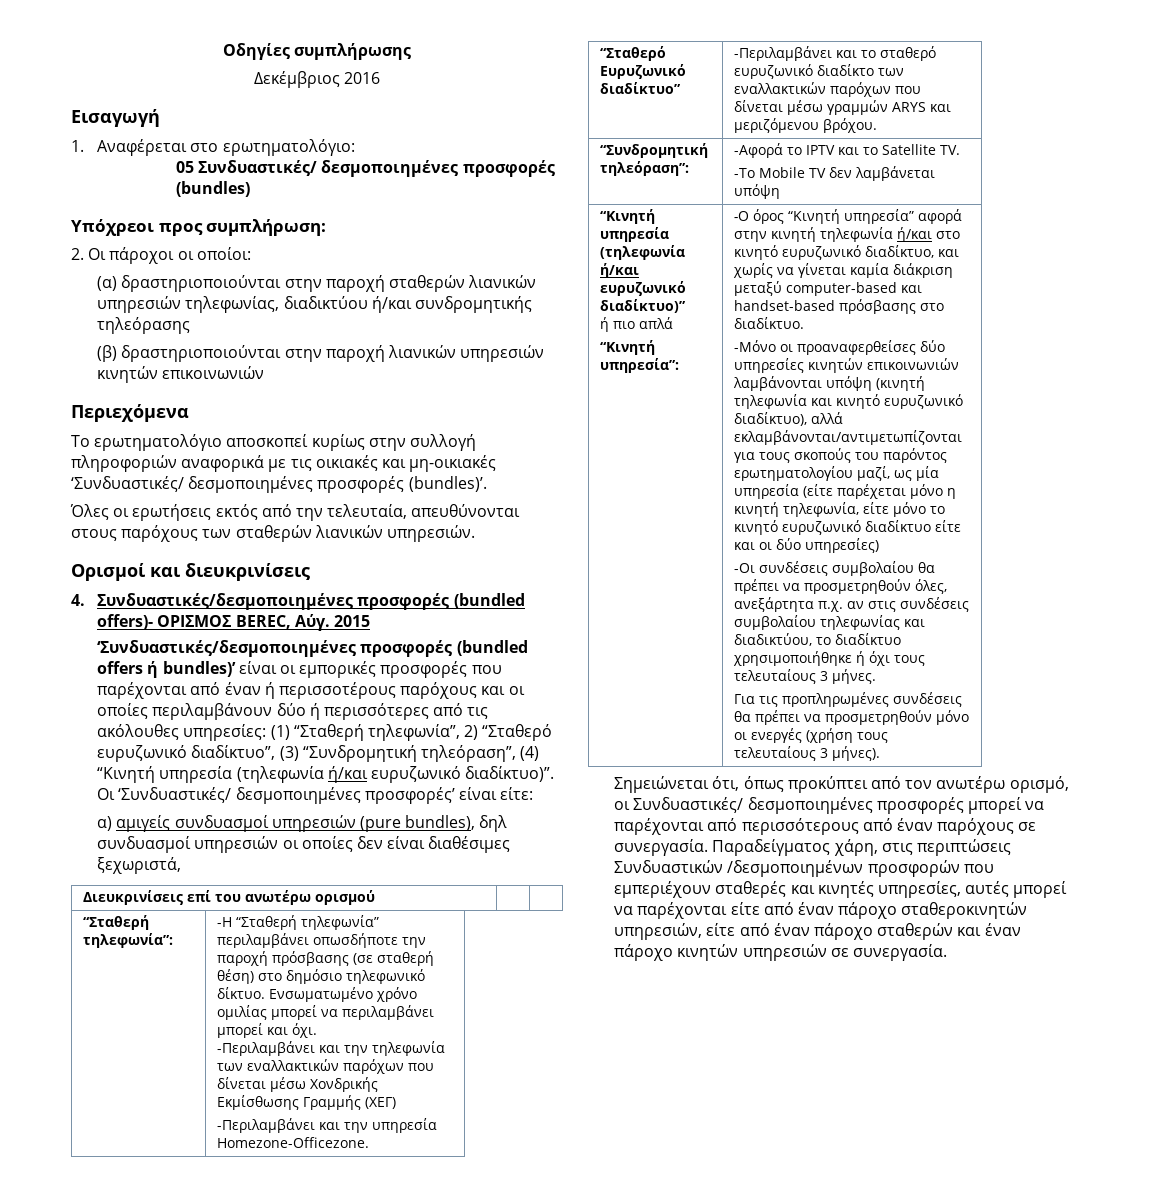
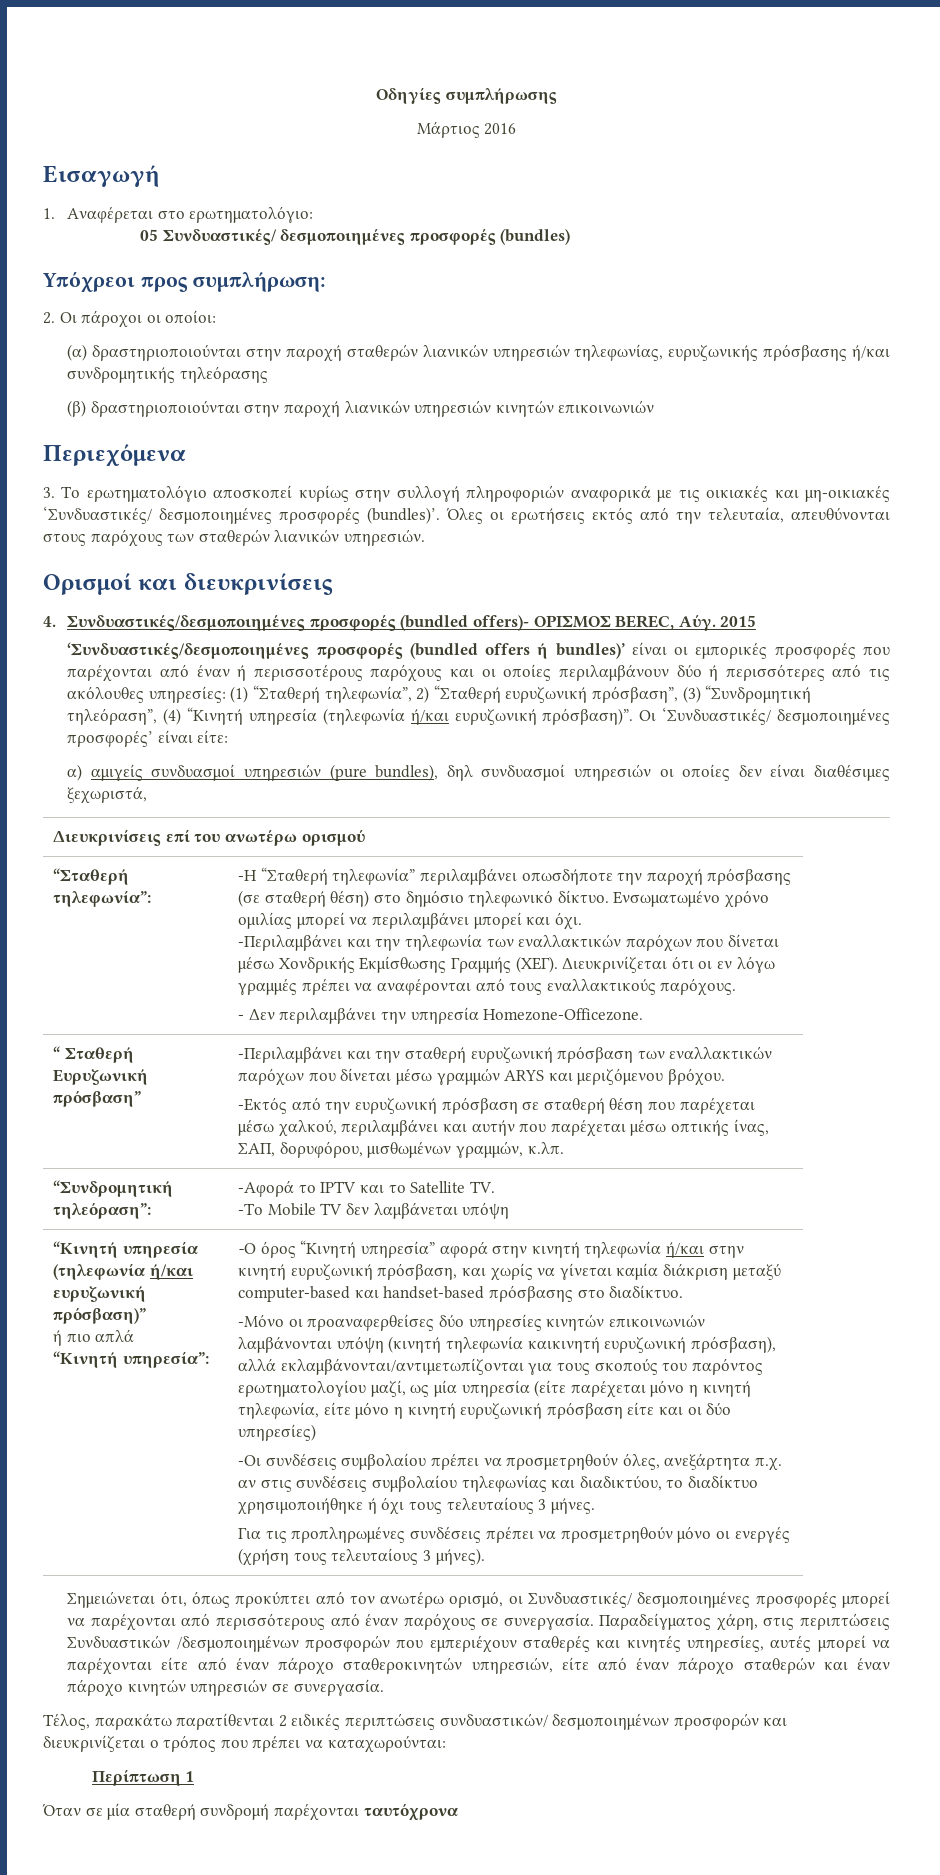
- Δεκέμβριος 2016
+ Μάρτιος 2016
- (α) δραστηριοποιούνται στην παροχή σταθερών λιανικών υπηρεσιών τηλεφωνίας, διαδικτύου ή/και συνδρομητικής τηλεόρασης
+ (α) δραστηριοποιούνται στην παροχή σταθερών λιανικών υπηρεσιών τηλεφωνίας, ευρυζωνικής πρόσβασης ή/και συνδρομητικής τηλεόρασης
- Το ερωτηματολόγιο αποσκοπεί κυρίως στην συλλογή πληροφοριών αναφορικά με τις οικιακές και μη-οικιακές ‘Συνδυαστικές/ δεσμοποιημένες προσφορές (bundles)’.
- Όλες οι ερωτήσεις εκτός από την τελευταία, απευθύνονται στους παρόχους των σταθερών λιανικών υπηρεσιών.
+ 3. Το ερωτηματολόγιο αποσκοπεί κυρίως στην συλλογή πληροφοριών αναφορικά με τις οικιακές και μη-οικιακές ‘Συνδυαστικές/ δεσμοποιημένες προσφορές (bundles)’. Όλες οι ερωτήσεις εκτός από την τελευταία, απευθύνονται στους παρόχους των σταθερών λιανικών υπηρεσιών.
- ‘Συνδυαστικές/δεσμοποιημένες προσφορές (bundled offers ή bundles)’ είναι οι εμπορικές προσφορές που παρέχονται από έναν ή περισσοτέρους παρόχους και οι οποίες περιλαμβάνουν δύο ή περισσότερες από τις ακόλουθες υπηρεσίες: (1) “Σταθερή τηλεφωνία”, 2) “Σταθερό ευρυζωνικό διαδίκτυο”, (3) “Συνδρομητική τηλεόραση”, (4) “Κινητή υπηρεσία (τηλεφωνία ή/και ευρυζωνικό διαδίκτυο)”.
+ ‘Συνδυαστικές/δεσμοποιημένες προσφορές (bundled offers ή bundles)’ είναι οι εμπορικές προσφορές που παρέχονται από έναν ή περισσοτέρους παρόχους και οι οποίες περιλαμβάνουν δύο ή περισσότερες από τις ακόλουθες υπηρεσίες: (1) “Σταθερή τηλεφωνία”, 2) “Σταθερή ευρυζωνική πρόσβαση”, (3) “Συνδρομητική τηλεόραση”, (4) “Κινητή υπηρεσία (τηλεφωνία ή/και ευρυζωνική πρόσβαση)”.
- -Περιλαμβάνει και την τηλεφωνία των εναλλακτικών παρόχων που δίνεται μέσω Χονδρικής Εκμίσθωσης Γραμμής (ΧΕΓ)
- -Περιλαμβάνει και την υπηρεσία Homezone-Officezone.
- “Σταθερό Eυρυζωνικό διαδίκτυο” | -Περιλαμβάνει και το σταθερό ευρυζωνικό διαδίκτο των εναλλακτικών παρόχων που δίνεται μέσω γραμμών ARYS και μεριζόμενου βρόχου.
+ -Περιλαμβάνει και την τηλεφωνία των εναλλακτικών παρόχων που δίνεται μέσω Χονδρικής Εκμίσθωσης Γραμμής (ΧΕΓ). Διευκρινίζεται ότι οι εν λόγω γραμμές πρέπει να αναφέρονται από τους εναλλακτικούς παρόχους.
+ - Δεν περιλαμβάνει την υπηρεσία Homezone-Officezone.
+ “ Σταθερή Ευρυζωνική πρόσβαση” | -Περιλαμβάνει και την σταθερή ευρυζωνική πρόσβαση των εναλλακτικών παρόχων που δίνεται μέσω γραμμών ARYS και μεριζόμενου βρόχου.
+ -Εκτός από την ευρυζωνική πρόσβαση σε σταθερή θέση που παρέχεται μέσω χαλκού, περιλαμβάνει και αυτήν που παρέχεται μέσω οπτικής ίνας, ΣΑΠ, δορυφόρου, μισθωμένων γραμμών, κ.λπ.
- “Κινητή υπηρεσία (τηλεφωνία ή/και ευρυζωνικό διαδίκτυο)”
+ “Κινητή υπηρεσία (τηλεφωνία ή/και ευρυζωνική πρόσβαση)”
- -Ο όρος “Κινητή υπηρεσία” αφορά στην κινητή τηλεφωνία ή/και στο κινητό ευρυζωνικό διαδίκτυο, και χωρίς να γίνεται καμία διάκριση μεταξύ computer-based και handset-based πρόσβασης στο διαδίκτυο.
+ -Ο όρος “Κινητή υπηρεσία” αφορά στην κινητή τηλεφωνία ή/και στην κινητή ευρυζωνική πρόσβαση, και χωρίς να γίνεται καμία διάκριση μεταξύ computer-based και handset-based πρόσβασης στο διαδίκτυο.
- -Μόνο οι προαναφερθείσες δύο υπηρεσίες κινητών επικοινωνιών λαμβάνονται υπόψη (κινητή τηλεφωνία και κινητό ευρυζωνικό διαδίκτυο), αλλά εκλαμβάνονται/αντιμετωπίζονται για τους σκοπούς του παρόντος ερωτηματολογίου μαζί, ως μία υπηρεσία (είτε παρέχεται μόνο η κινητή τηλεφωνία, είτε μόνο το κινητό ευρυζωνικό διαδίκτυο είτε και οι δύο υπηρεσίες)
+ -Μόνο οι προαναφερθείσες δύο υπηρεσίες κινητών επικοινωνιών λαμβάνονται υπόψη (κινητή τηλεφωνία καικινητή ευρυζωνική πρόσβαση), αλλά εκλαμβάνονται/αντιμετωπίζονται για τους σκοπούς του παρόντος ερωτηματολογίου μαζί, ως μία υπηρεσία (είτε παρέχεται μόνο η κινητή τηλεφωνία, είτε μόνο η κινητή ευρυζωνική πρόσβαση είτε και οι δύο υπηρεσίες)
- -Οι συνδέσεις συμβολαίου θα πρέπει να προσμετρηθούν όλες, ανεξάρτητα π.χ. αν στις συνδέσεις συμβολαίου τηλεφωνίας και διαδικτύου, το διαδίκτυο χρησιμοποιήθηκε ή όχι τους τελευταίους 3 μήνες.
+ -Οι συνδέσεις συμβολαίου πρέπει να προσμετρηθούν όλες, ανεξάρτητα π.χ. αν στις συνδέσεις συμβολαίου τηλεφωνίας και διαδικτύου, το διαδίκτυο χρησιμοποιήθηκε ή όχι τους τελευταίους 3 μήνες.
- Για τις προπληρωμένες συνδέσεις θα πρέπει να προσμετρηθούν μόνο οι ενεργές (χρήση τους τελευταίους 3 μήνες).
+ Για τις προπληρωμένες συνδέσεις πρέπει να προσμετρηθούν μόνο οι ενεργές (χρήση τους τελευταίους 3 μήνες).
+ Τέλος, παρακάτω παρατίθενται 2 ειδικές περιπτώσεις συνδυαστικών/ δεσμοποιημένων προσφορών και διευκρινίζεται ο τρόπος που πρέπει να καταχωρούνται:
+ Περίπτωση 1
+ Όταν σε μία σταθερή συνδρομή παρέχονται ταυτόχρονα

